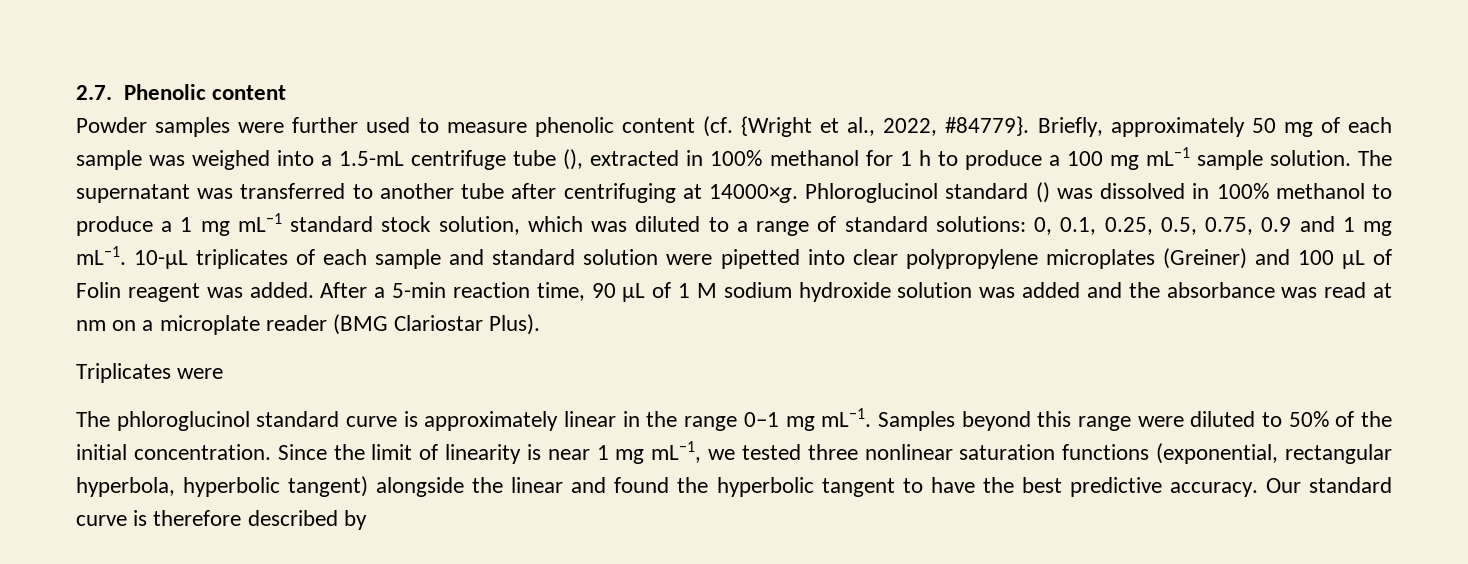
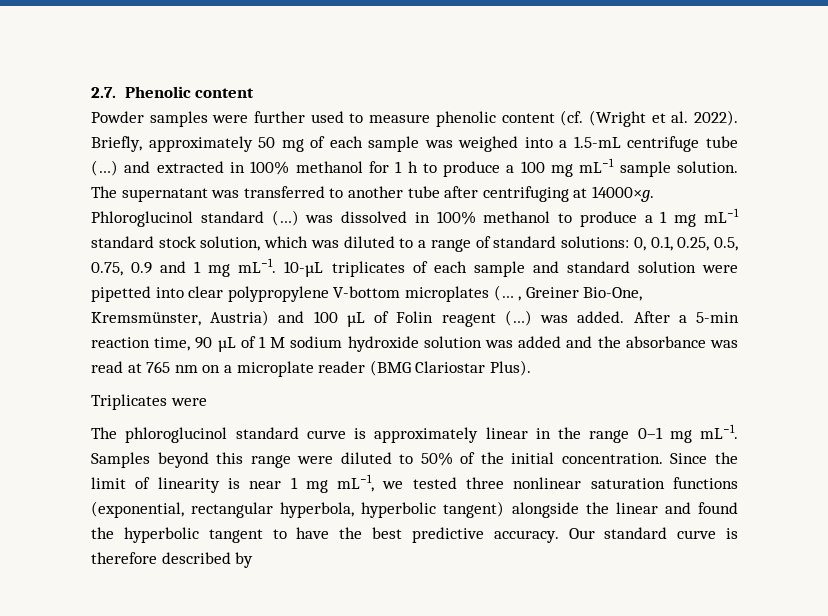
- Powder samples were further used to measure phenolic content (cf. {Wright et al., 2022, #84779}.
+ Powder samples were further used to measure phenolic content (cf. (Wright et al. 2022).
- Briefly, approximately 50 mg of each sample was weighed into a 1.5-mL centrifuge tube (), extracted in 100% methanol for 1 h to produce a 100 mg mL−1 sample solution.
+ Briefly, approximately 50 mg of each sample was weighed into a 1.5-mL centrifuge tube (…) and extracted in 100% methanol for 1 h to produce a 100 mg mL−1 sample solution.
- Phloroglucinol standard () was dissolved in 100% methanol to produce a 1 mg mL−1 standard stock solution, which was diluted to a range of standard solutions: 0, 0.1, 0.25, 0.5, 0.75, 0.9 and 1 mg mL−1.
+ Phloroglucinol standard (…) was dissolved in 100% methanol to produce a 1 mg mL−1 standard stock solution, which was diluted to a range of standard solutions: 0, 0.1, 0.25, 0.5, 0.75, 0.9 and 1 mg mL−1.
- 10-µL triplicates of each sample and standard solution were pipetted into clear polypropylene microplates (Greiner) and 100 µL of Folin reagent was added.
+ 10-µL triplicates of each sample and standard solution were pipetted into clear polypropylene V-bottom microplates (… , Greiner Bio-One, Kremsmünster, Austria) and 100 µL of Folin reagent (…) was added.
- After a 5-min reaction time, 90 µL of 1 M sodium hydroxide solution was added and the absorbance was read at nm on a microplate reader (BMG Clariostar Plus).
+ After a 5-min reaction time, 90 µL of 1 M sodium hydroxide solution was added and the absorbance was read at 765 nm on a microplate reader (BMG Clariostar Plus).

